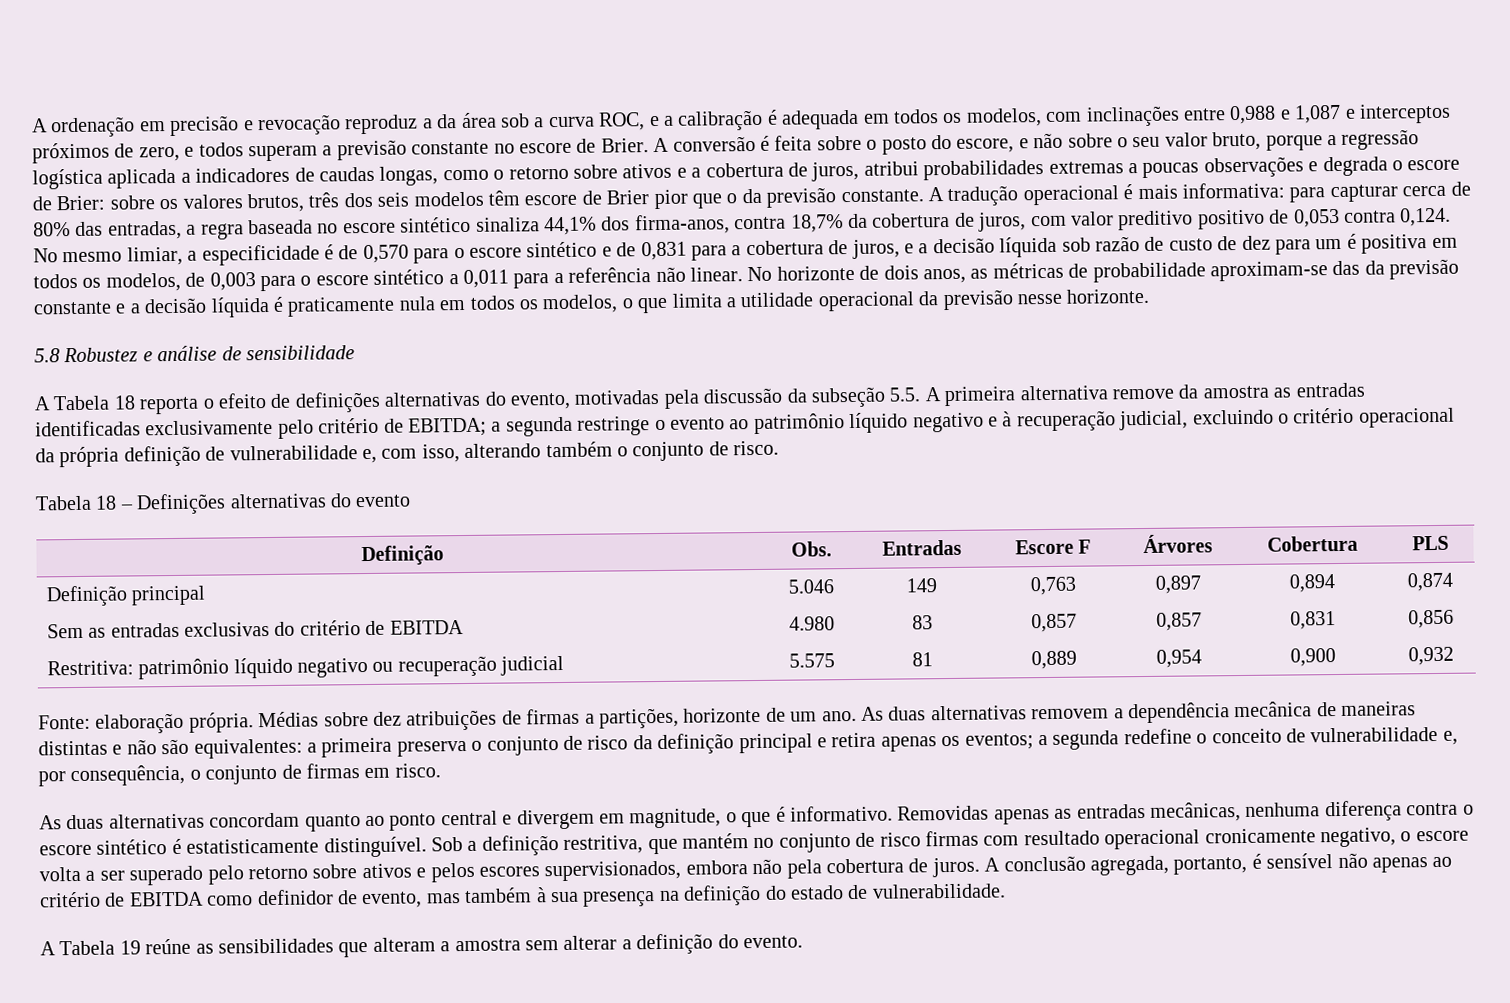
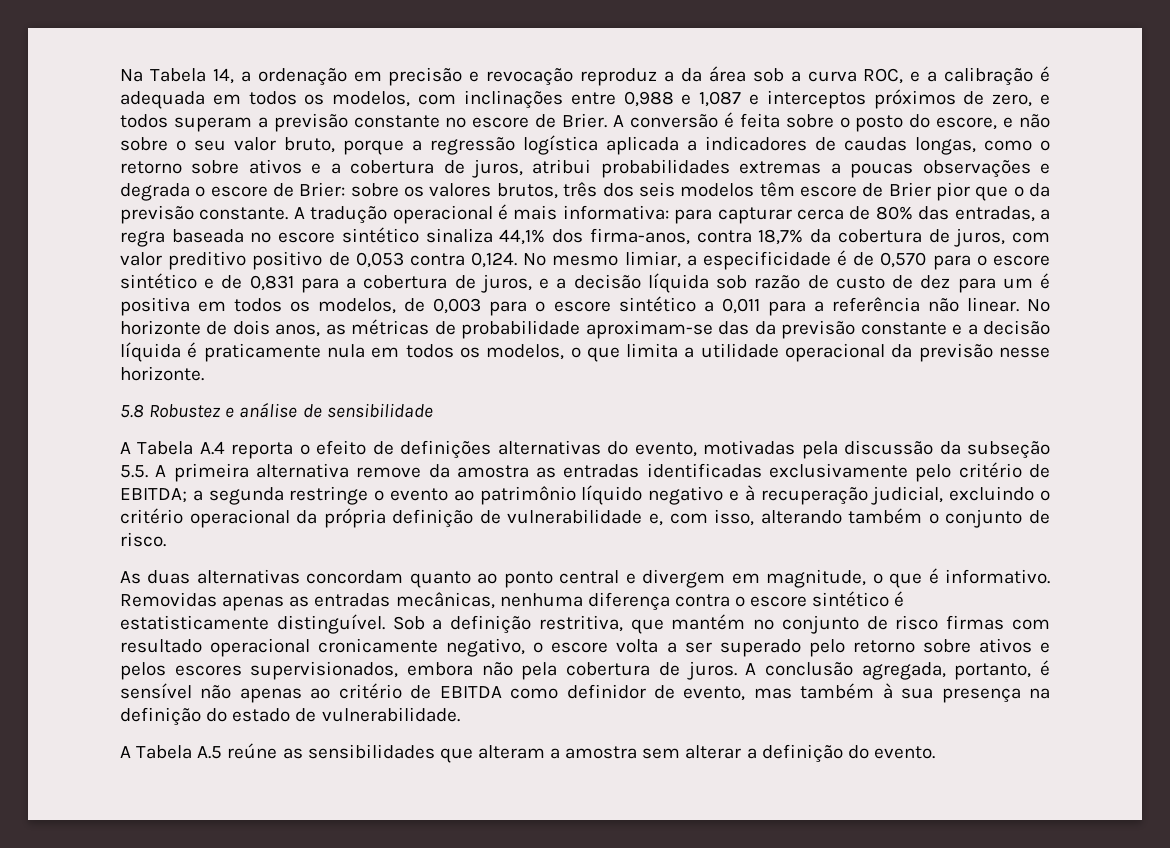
- A ordenação em precisão e revocação reproduz a da área sob a curva ROC, e a calibração é adequada em todos os modelos, com inclinações entre 0,988 e 1,087 e interceptos próximos de zero, e todos superam a previsão constante no escore de Brier.
+ Na Tabela 14, a ordenação em precisão e revocação reproduz a da área sob a curva ROC, e a calibração é adequada em todos os modelos, com inclinações entre 0,988 e 1,087 e interceptos próximos de zero, e todos superam a previsão constante no escore de Brier.
- A Tabela 18 reporta o efeito de definições alternativas do evento, motivadas pela discussão da subseção 5.5. A primeira alternativa remove da amostra as entradas identificadas exclusivamente pelo critério de EBITDA;
+ A Tabela A.4 reporta o efeito de definições alternativas do evento, motivadas pela discussão da subseção 5.5. A primeira alternativa remove da amostra as entradas identificadas exclusivamente pelo critério de EBITDA;
- Tabela 18 – Definições alternativas do evento
- Definição | Obs. | Entradas | Escore F | Árvores | Cobertura | PLS
- Definição principal | 5.046 | 149 | 0,763 | 0,897 | 0,894 | 0,874
- Sem as entradas exclusivas do critério de EBITDA | 4.980 | 83 | 0,857 | 0,857 | 0,831 | 0,856
- Restritiva: patrimônio líquido negativo ou recuperação judicial | 5.575 | 81 | 0,889 | 0,954 | 0,900 | 0,932
- Fonte: elaboração própria. Médias sobre dez atribuições de firmas a partições, horizonte de um ano. As duas alternativas removem a dependência mecânica de maneiras distintas e não são equivalentes: a primeira preserva o conjunto de risco da definição principal e retira apenas os eventos; a segunda redefine o conceito de vulnerabilidade e, por consequência, o conjunto de firmas em risco.
- A Tabela 19 reúne as sensibilidades que alteram a amostra sem alterar a definição do evento.
+ A Tabela A.5 reúne as sensibilidades que alteram a amostra sem alterar a definição do evento.

